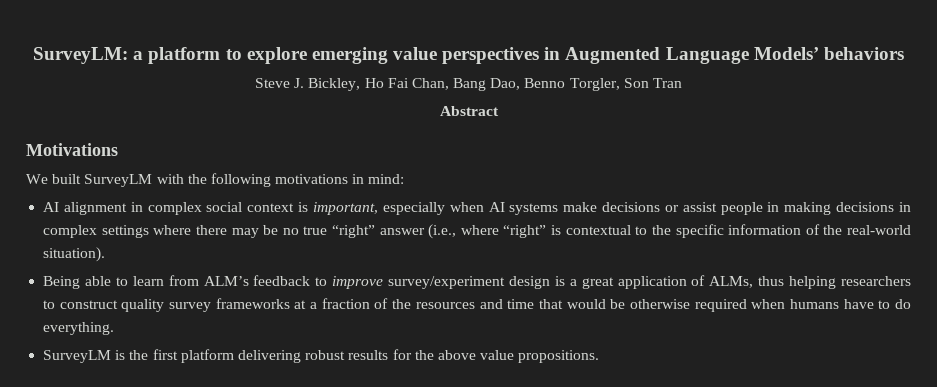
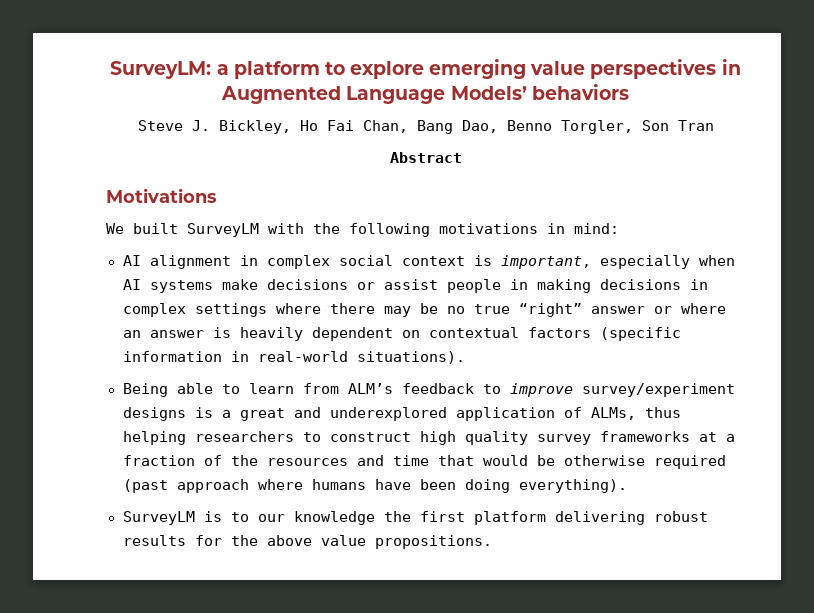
- AI alignment in complex social context is important, especially when AI systems make decisions or assist people in making decisions in complex settings where there may be no true “right” answer (i.e., where “right” is contextual to the specific information of the real-world situation).
+ AI alignment in complex social context is important, especially when AI systems make decisions or assist people in making decisions in complex settings where there may be no true “right” answer or where an answer is heavily dependent on contextual factors (specific information in real-world situations).
- Being able to learn from ALM’s feedback to improve survey/experiment design is a great application of ALMs, thus helping researchers to construct quality survey frameworks at a fraction of the resources and time that would be otherwise required when humans have to do everything.
+ Being able to learn from ALM’s feedback to improve survey/experiment designs is a great and underexplored application of ALMs, thus helping researchers to construct high quality survey frameworks at a fraction of the resources and time that would be otherwise required (past approach where humans have been doing everything).
- SurveyLM is the first platform delivering robust results for the above value propositions.
+ SurveyLM is to our knowledge the first platform delivering robust results for the above value propositions.

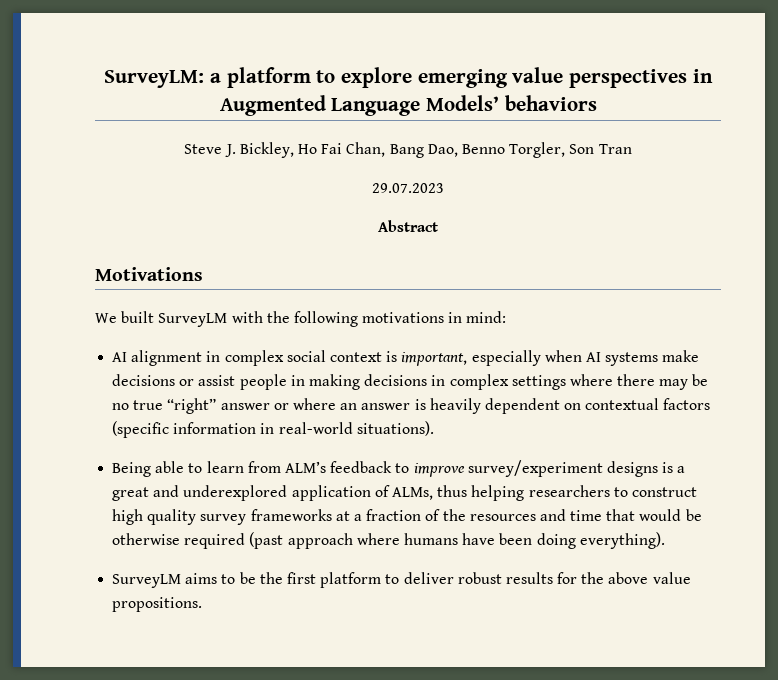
+ 29.07.2023
- SurveyLM is to our knowledge the first platform delivering robust results for the above value propositions.
+ SurveyLM aims to be the first platform to deliver robust results for the above value propositions.

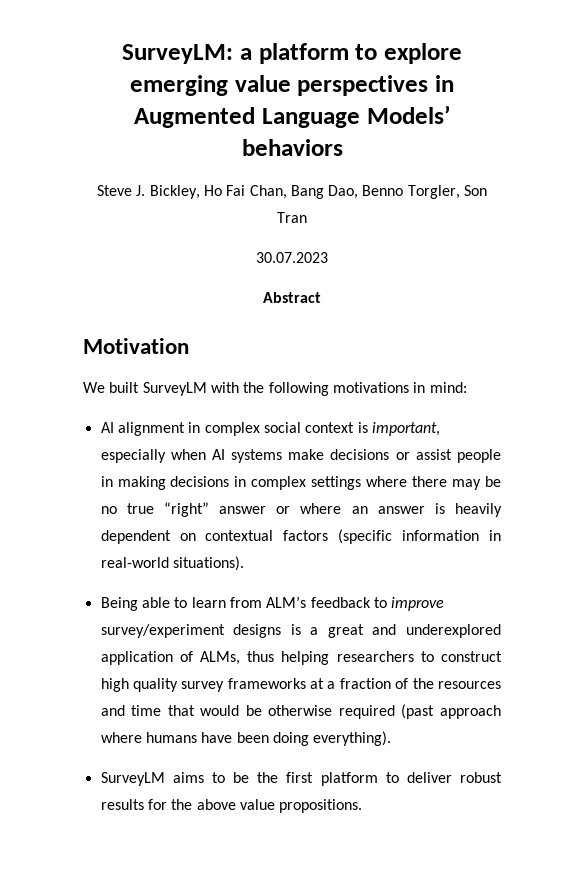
- 29.07.2023
+ 30.07.2023
- Motivations
+ Motivation

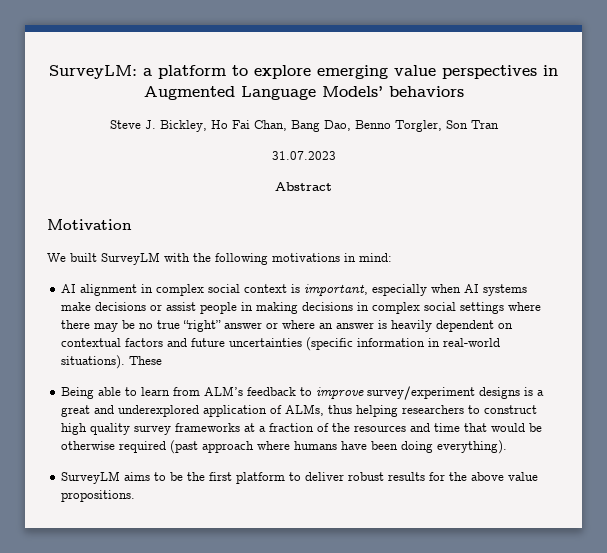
- 30.07.2023
+ 31.07.2023
- AI alignment in complex social context is important, especially when AI systems make decisions or assist people in making decisions in complex settings where there may be no true “right” answer or where an answer is heavily dependent on contextual factors (specific information in real-world situations).
+ AI alignment in complex social context is important, especially when AI systems make decisions or assist people in making decisions in complex social settings where there may be no true “right” answer or where an answer is heavily dependent on contextual factors and future uncertainties (specific information in real-world situations). These

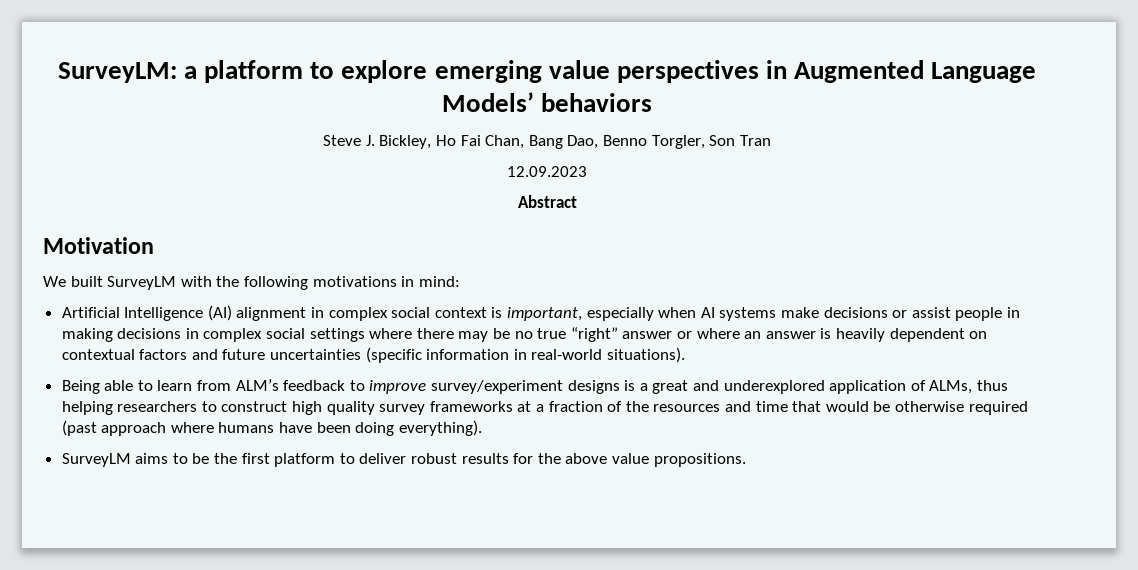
- 31.07.2023
+ 12.09.2023
- AI alignment in complex social context is important, especially when AI systems make decisions or assist people in making decisions in complex social settings where there may be no true “right” answer or where an answer is heavily dependent on contextual factors and future uncertainties (specific information in real-world situations). These
+ Artificial Intelligence (AI) alignment in complex social context is important, especially when AI systems make decisions or assist people in making decisions in complex social settings where there may be no true “right” answer or where an answer is heavily dependent on contextual factors and future uncertainties (specific information in real-world situations).

